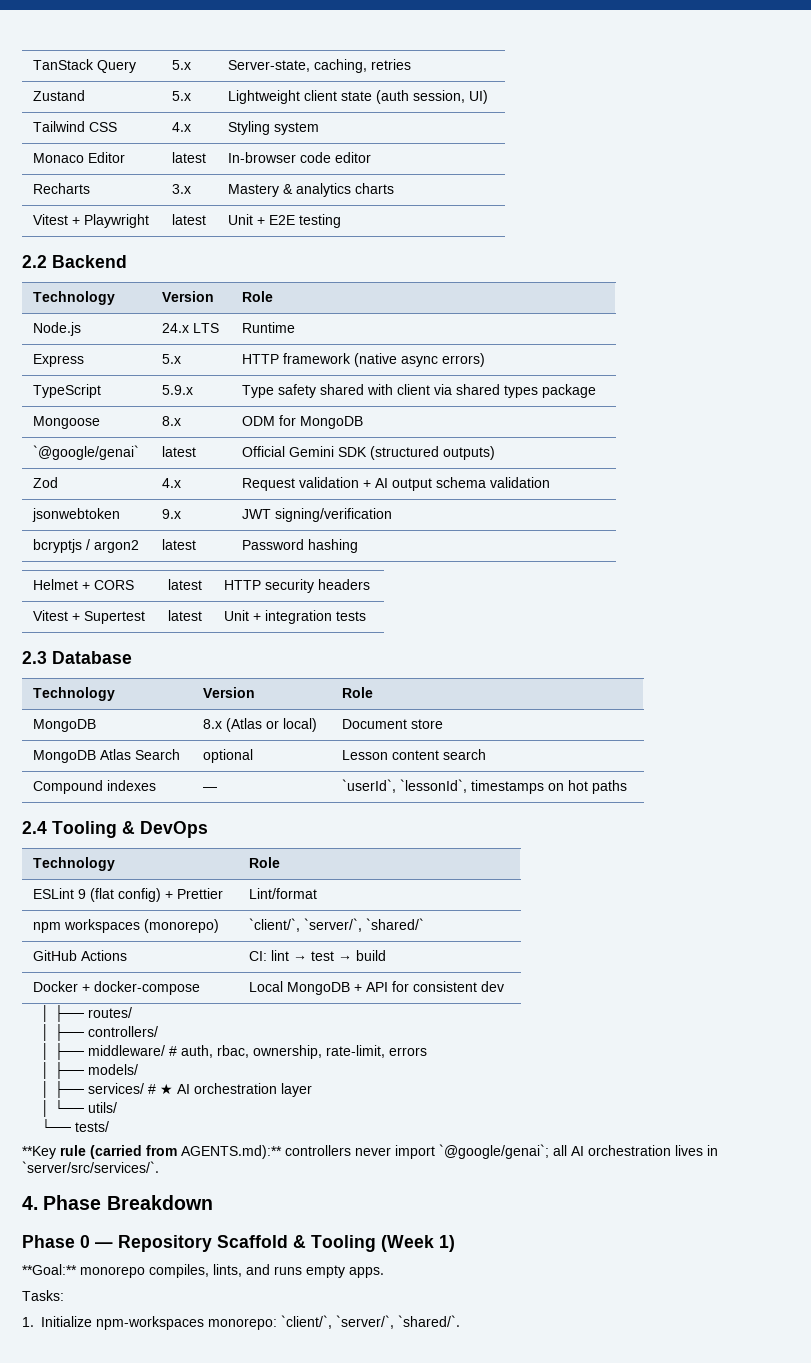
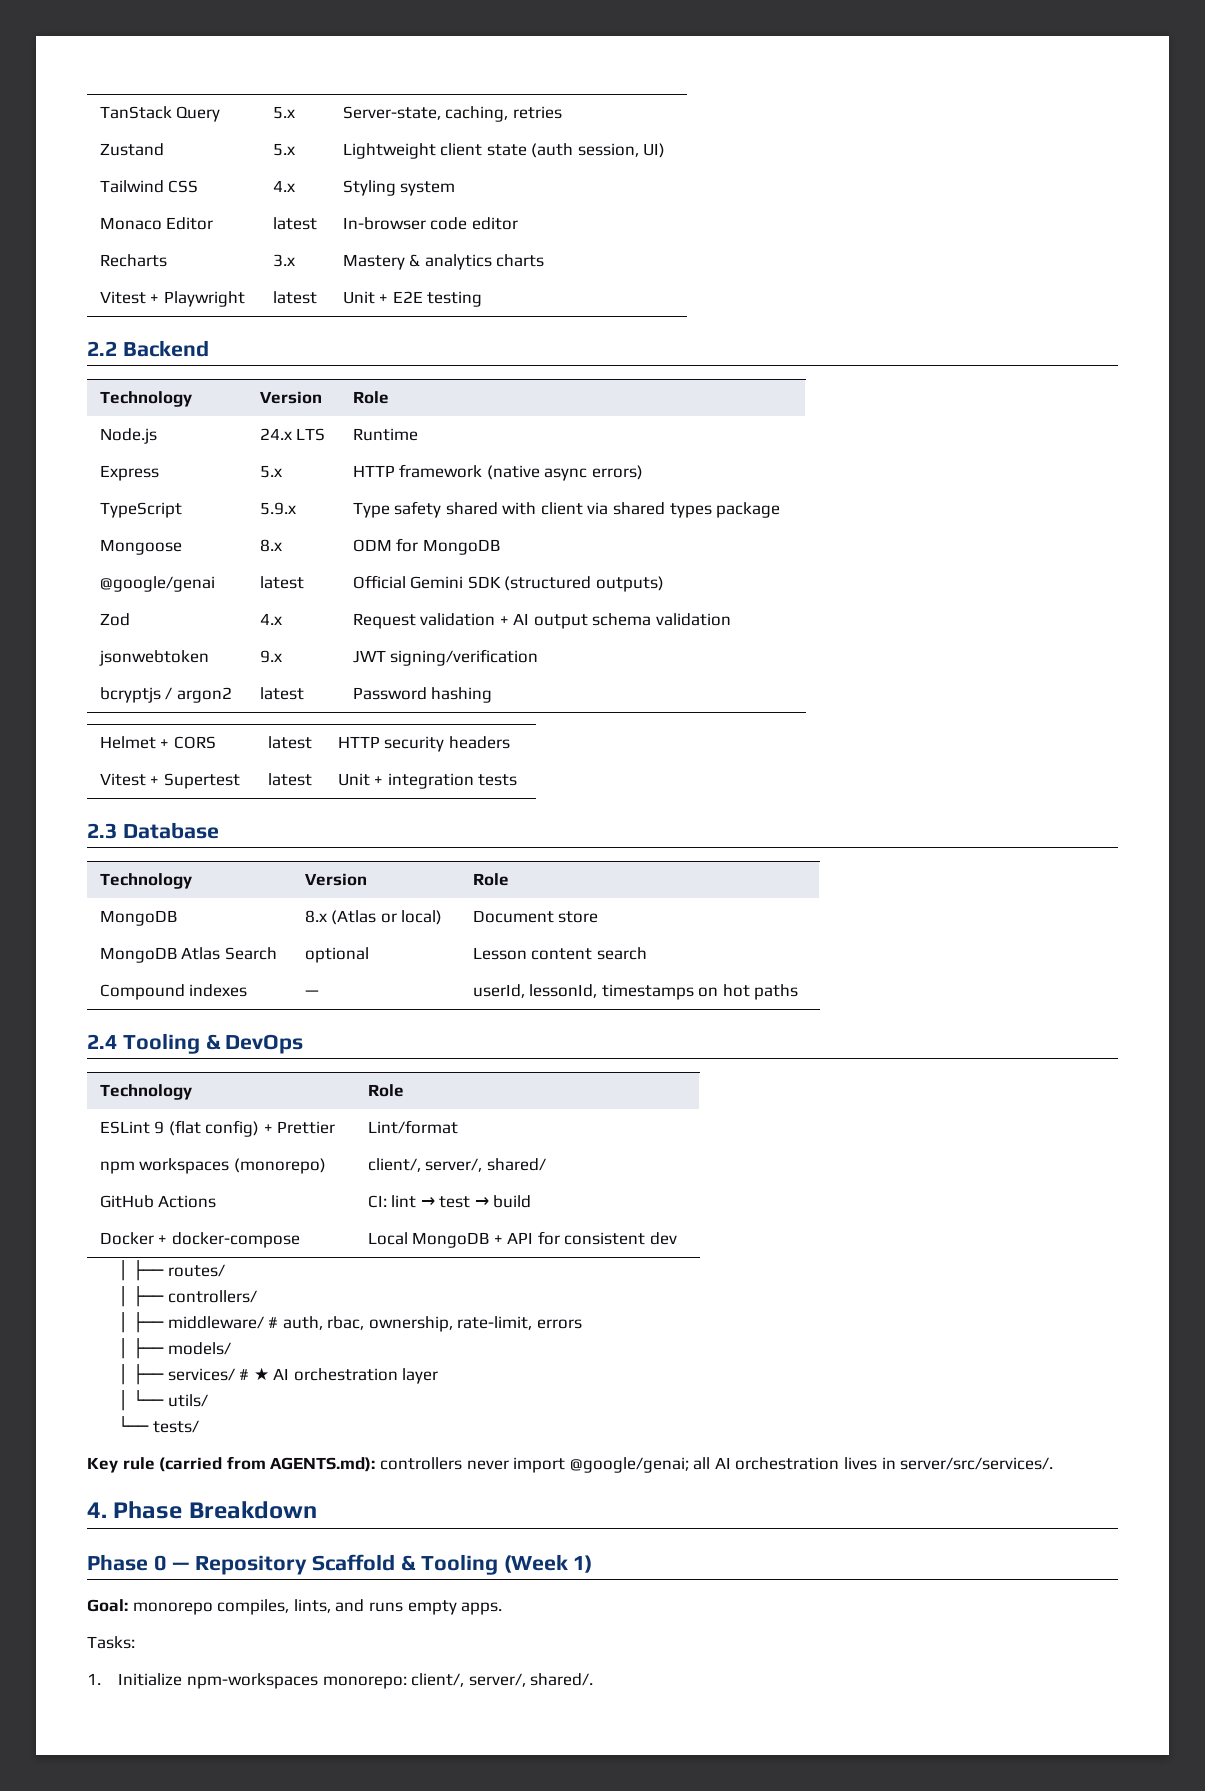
- `@google/genai` | latest | Official Gemini SDK (structured outputs)
+ @google/genai | latest | Official Gemini SDK (structured outputs)
- Compound indexes | — | `userId`, `lessonId`, timestamps on hot paths
+ Compound indexes | — | userId, lessonId, timestamps on hot paths
- npm workspaces (monorepo) | `client/`, `server/`, `shared/`
+ npm workspaces (monorepo) | client/, server/, shared/
- **Key rule (carried from AGENTS.md):** controllers never import `@google/genai`; all AI orchestration lives in `server/src/services/`.
+ Key rule (carried from AGENTS.md): controllers never import @google/genai; all AI orchestration lives in server/src/services/.
- **Goal:** monorepo compiles, lints, and runs empty apps.
+ Goal: monorepo compiles, lints, and runs empty apps.
- 1. Initialize npm-workspaces monorepo: `client/`, `server/`, `shared/`.
+ 1. Initialize npm-workspaces monorepo: client/, server/, shared/.

